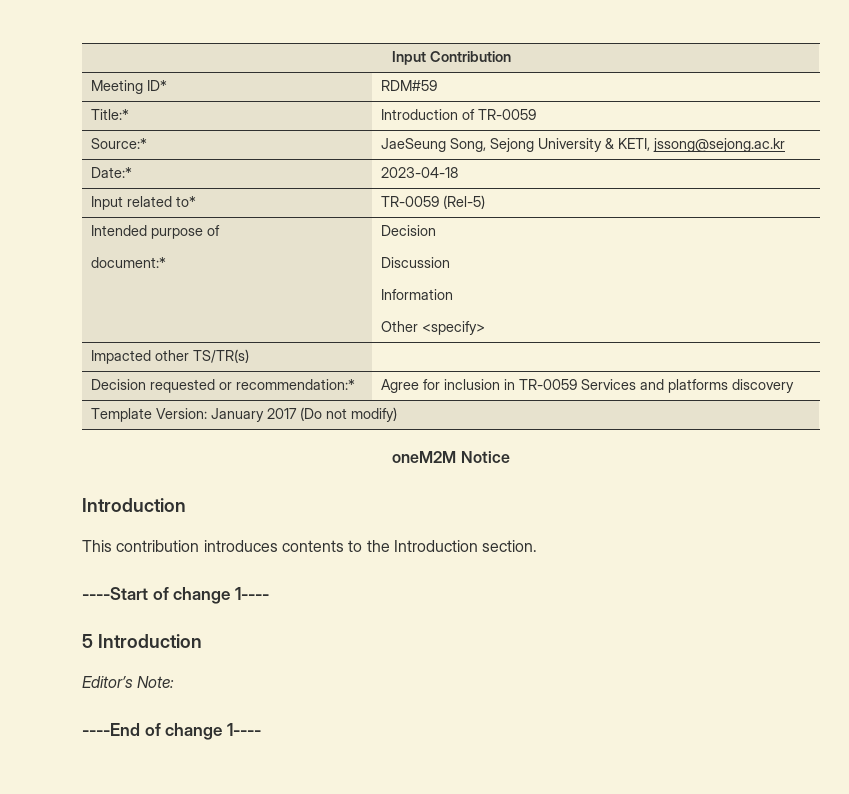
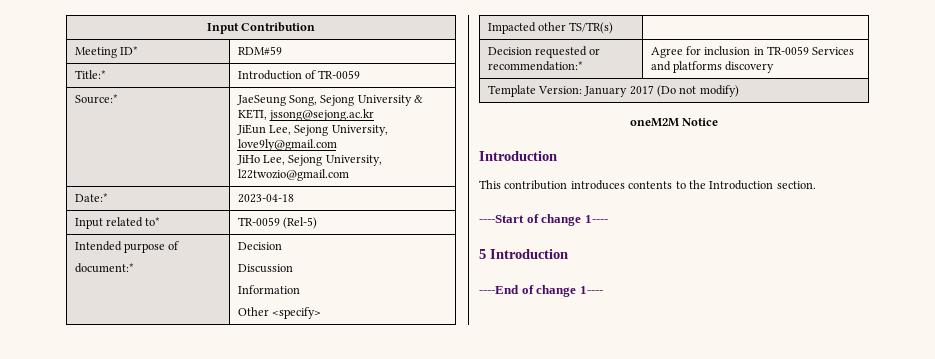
  Source:* | JaeSeung Song, Sejong University & KETI, jssong@sejong.ac.kr
+ JiEun Lee, Sejong University, love9ly@gmail.com
+ JiHo Lee, Sejong University, l22twozio@gmail.com
- Editor’s Note:

